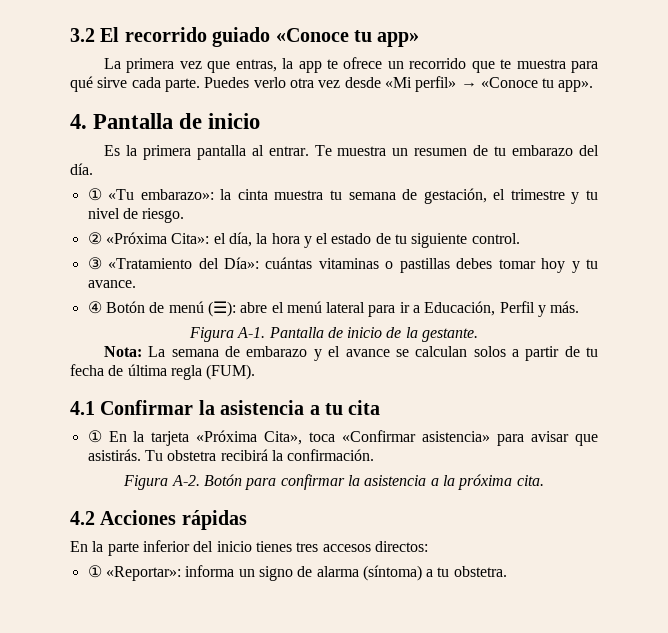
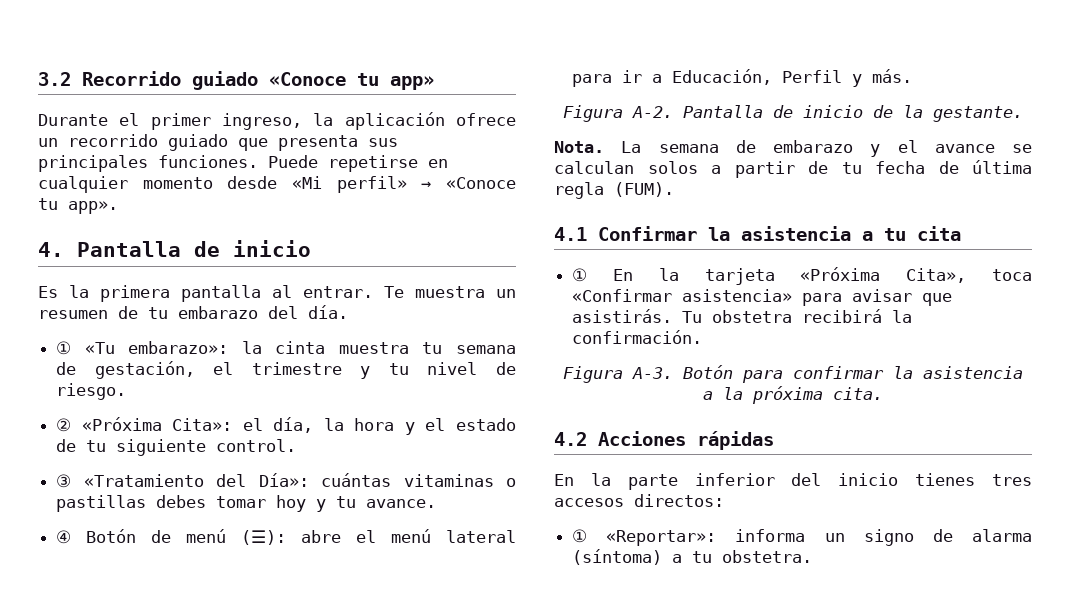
- 3.2 El recorrido guiado «Conoce tu app»
+ 3.2 Recorrido guiado «Conoce tu app»
- La primera vez que entras, la app te ofrece un recorrido que te muestra para qué sirve cada parte. Puedes verlo otra vez desde «Mi perfil» → «Conoce tu app».
+ Durante el primer ingreso, la aplicación ofrece un recorrido guiado que presenta sus principales funciones. Puede repetirse en cualquier momento desde «Mi perfil» → «Conoce tu app».
- Figura A-1. Pantalla de inicio de la gestante.
+ Figura A-2. Pantalla de inicio de la gestante.
- Nota: La semana de embarazo y el avance se calculan solos a partir de tu fecha de última regla (FUM).
+ Nota. La semana de embarazo y el avance se calculan solos a partir de tu fecha de última regla (FUM).
- Figura A-2. Botón para confirmar la asistencia a la próxima cita.
+ Figura A-3. Botón para confirmar la asistencia a la próxima cita.

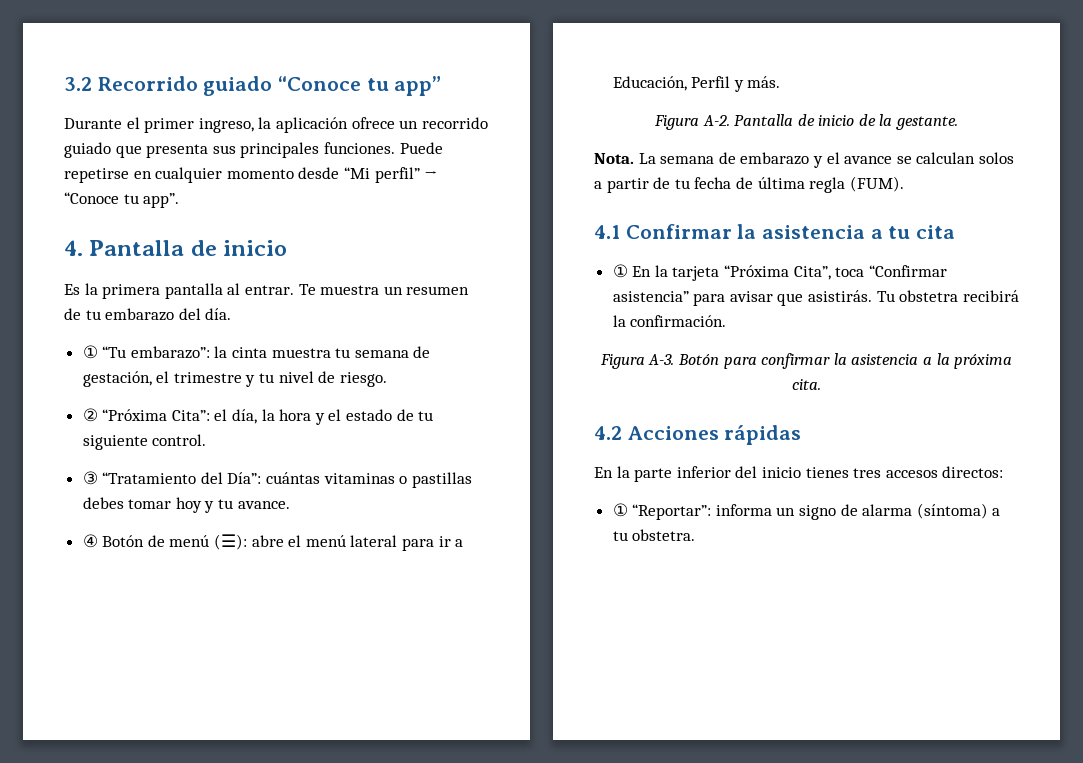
- 3.2 Recorrido guiado «Conoce tu app»
+ 3.2 Recorrido guiado “Conoce tu app”
- Puede repetirse en cualquier momento desde «Mi perfil» → «Conoce tu app».
+ Puede repetirse en cualquier momento desde “Mi perfil” → “Conoce tu app”.
- ① «Tu embarazo»: la cinta muestra tu semana de gestación, el trimestre y tu nivel de riesgo.
+ ① “Tu embarazo”: la cinta muestra tu semana de gestación, el trimestre y tu nivel de riesgo.
- ② «Próxima Cita»: el día, la hora y el estado de tu siguiente control.
+ ② “Próxima Cita”: el día, la hora y el estado de tu siguiente control.
- ③ «Tratamiento del Día»: cuántas vitaminas o pastillas debes tomar hoy y tu avance.
+ ③ “Tratamiento del Día”: cuántas vitaminas o pastillas debes tomar hoy y tu avance.
- ① En la tarjeta «Próxima Cita», toca «Confirmar asistencia» para avisar que asistirás.
+ ① En la tarjeta “Próxima Cita”, toca “Confirmar asistencia” para avisar que asistirás.
- ① «Reportar»: informa un signo de alarma (síntoma) a tu obstetra.
+ ① “Reportar”: informa un signo de alarma (síntoma) a tu obstetra.

